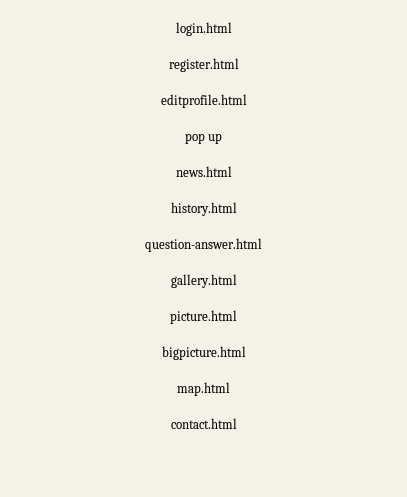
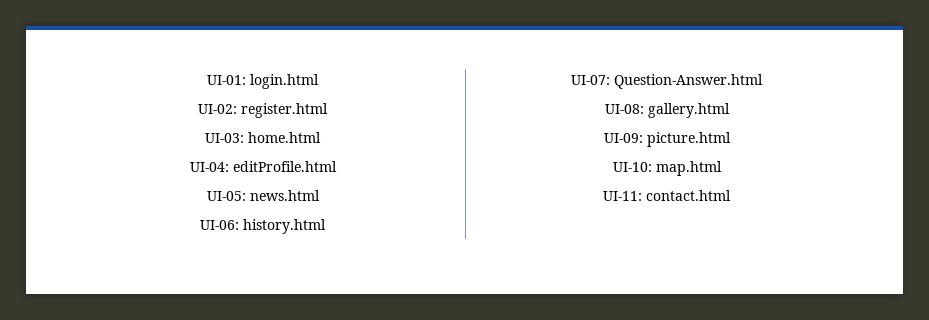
- login.html
+ UI-01: login.html
- register.html
+ UI-02: register.html
- editprofile.html
- pop up
- news.html
+ UI-03: home.html
+ UI-04: editProfile.html
+ UI-05: news.html
- history.html
+ UI-06: history.html
- question-answer.html
- gallery.html
+ UI-07: Question-Answer.html
+ UI-08: gallery.html
- picture.html
+ UI-09: picture.html
- bigpicture.html
- map.html
+ UI-10: map.html
- contact.html
+ UI-11: contact.html

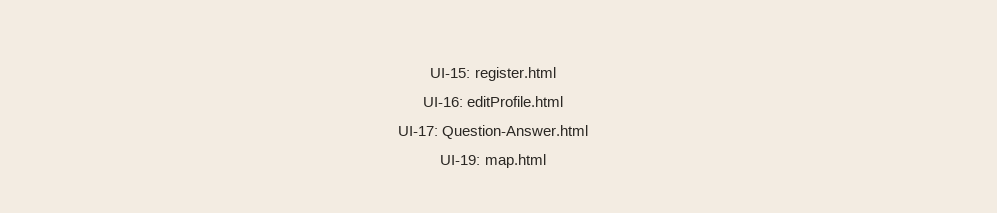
- UI-01: login.html
- UI-02: register.html
- UI-03: home.html
- UI-04: editProfile.html
- UI-05: news.html
- UI-06: history.html
- UI-07: Question-Answer.html
- UI-08: gallery.html
- UI-09: picture.html
- UI-10: map.html
+ UI-15: register.html
+ UI-16: editProfile.html
+ UI-17: Question-Answer.html
+ UI-19: map.html
- UI-11: contact.html

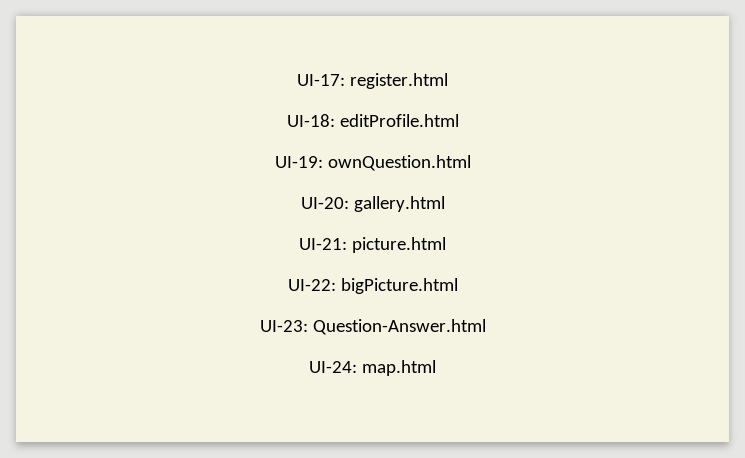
- UI-15: register.html
+ UI-17: register.html
- UI-16: editProfile.html
+ UI-18: editProfile.html
- UI-17: Question-Answer.html
+ UI-19: ownQuestion.html
+ UI-20: gallery.html
+ UI-21: picture.html
+ UI-22: bigPicture.html
+ UI-23: Question-Answer.html
- UI-19: map.html
+ UI-24: map.html

